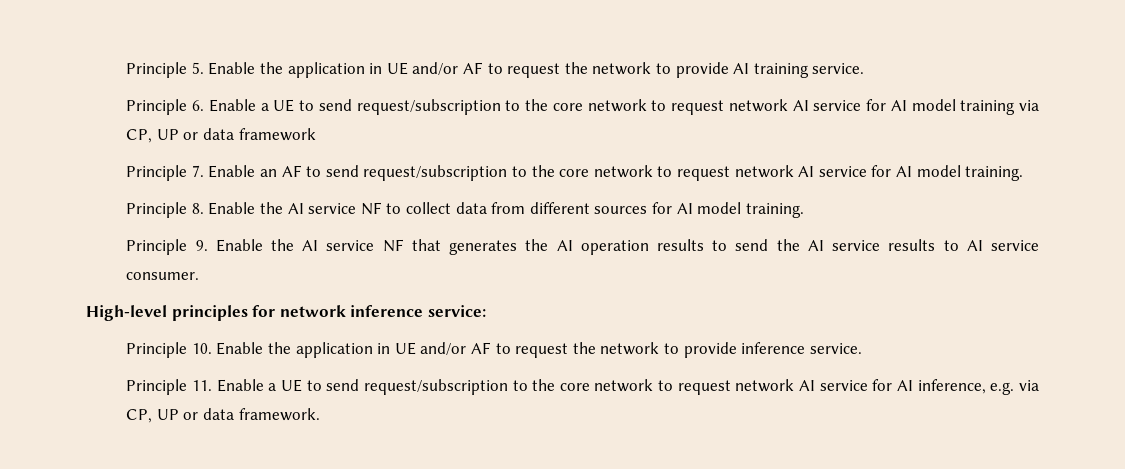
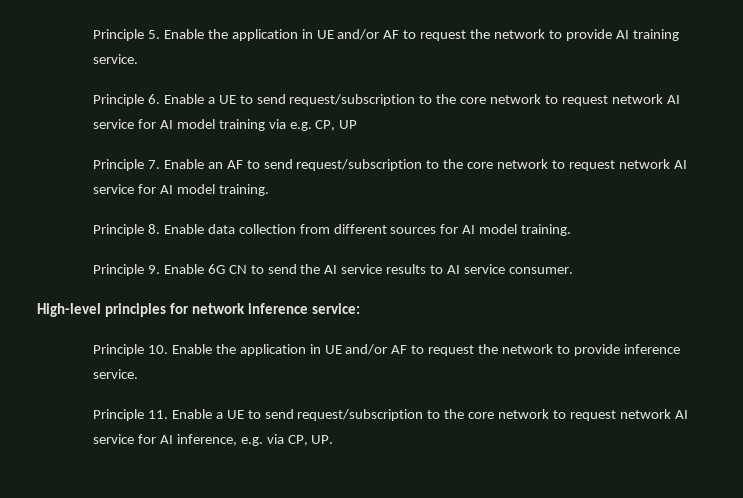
- Principle 6. Enable a UE to send request/subscription to the core network to request network AI service for AI model training via CP, UP or data framework
+ Principle 6. Enable a UE to send request/subscription to the core network to request network AI service for AI model training via e.g. CP, UP
- Principle 8. Enable the AI service NF to collect data from different sources for AI model training.
+ Principle 8. Enable data collection from different sources for AI model training.
- Principle 9. Enable the AI service NF that generates the AI operation results to send the AI service results to AI service consumer.
+ Principle 9. Enable 6G CN to send the AI service results to AI service consumer.
- Principle 11. Enable a UE to send request/subscription to the core network to request network AI service for AI inference, e.g. via CP, UP or data framework.
+ Principle 11. Enable a UE to send request/subscription to the core network to request network AI service for AI inference, e.g. via CP, UP.

